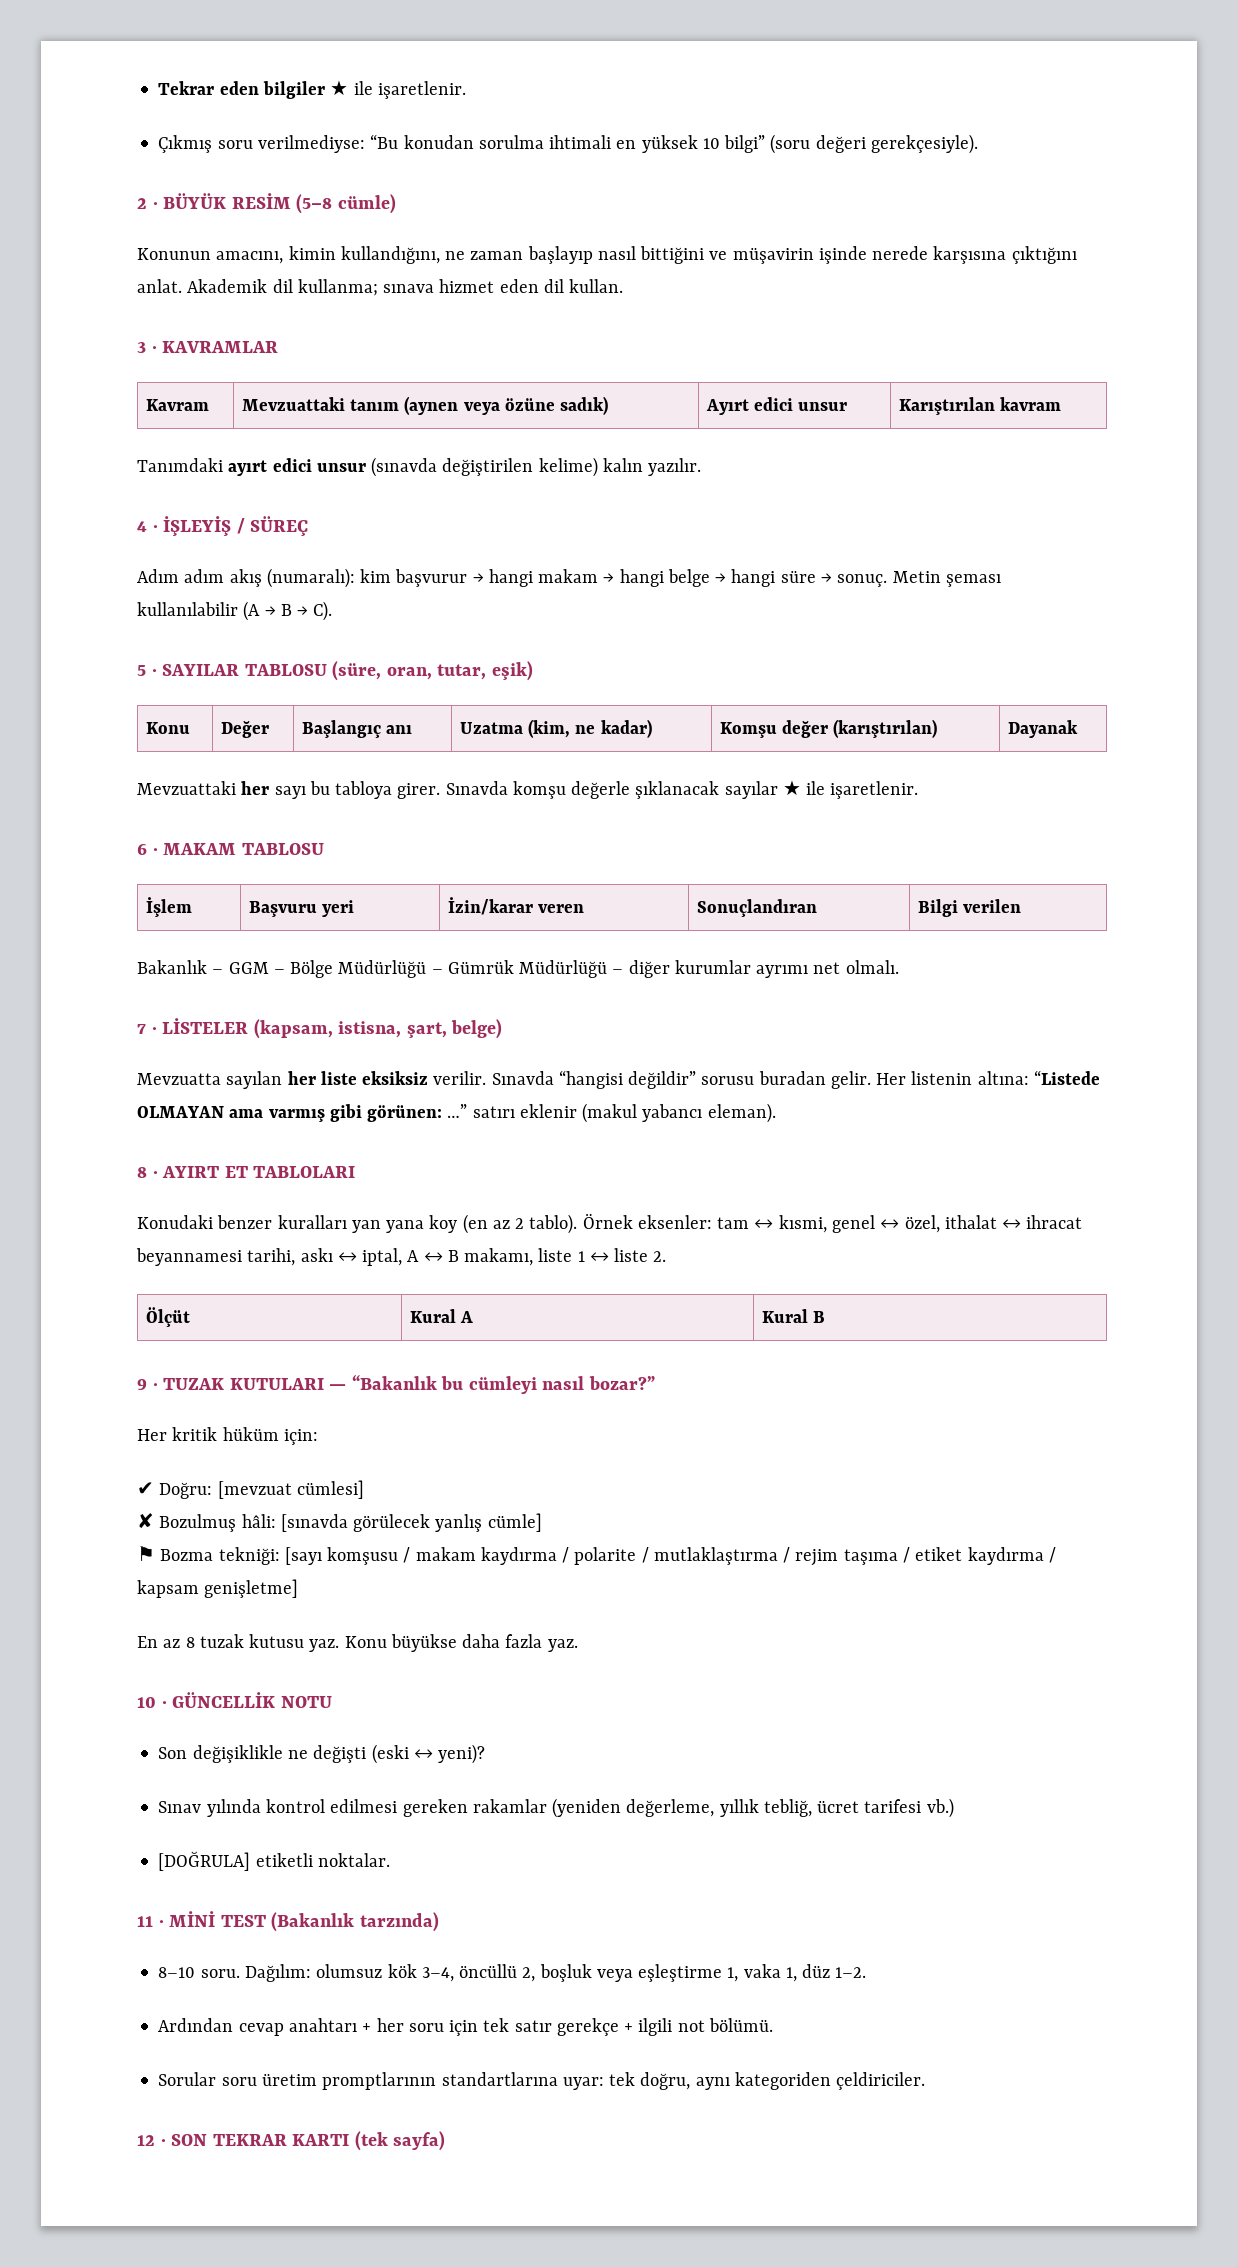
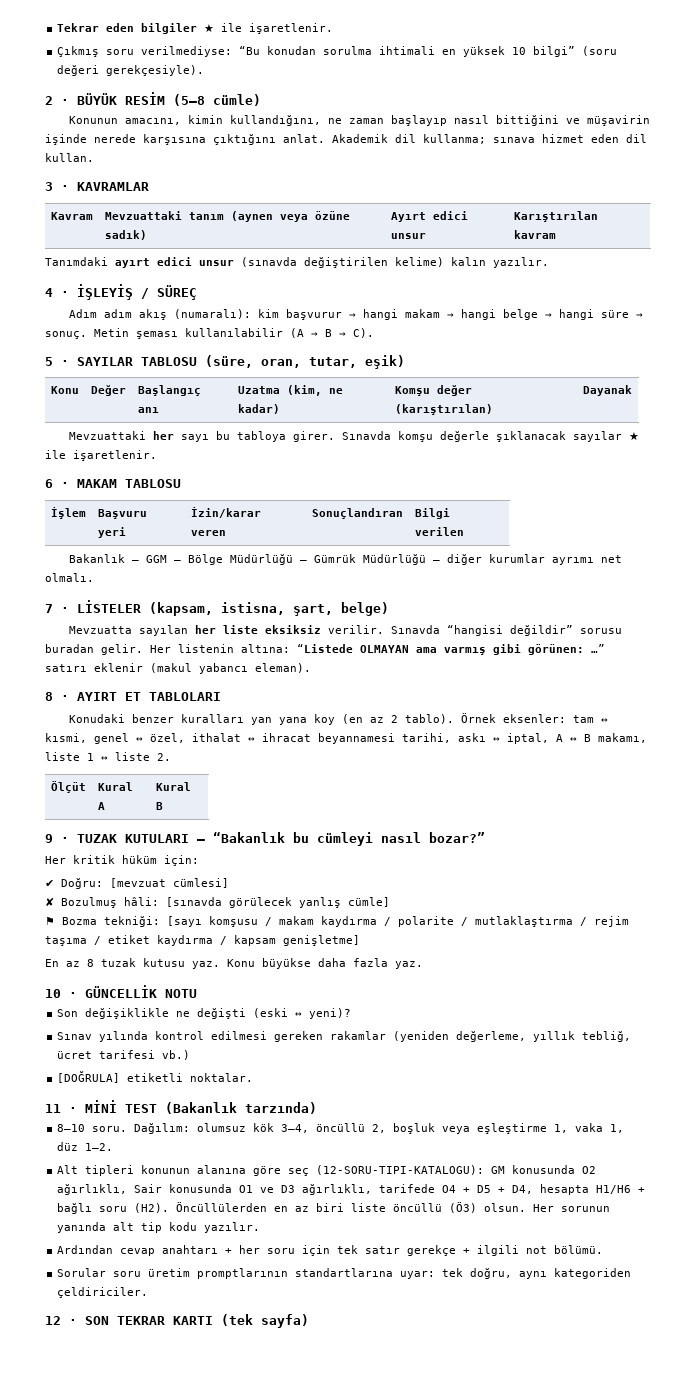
+ Alt tipleri konunun alanına göre seç (12-SORU-TIPI-KATALOGU): GM konusunda O2 ağırlıklı, Sair konusunda O1 ve D3 ağırlıklı, tarifede O4 + D5 + D4, hesapta H1/H6 + bağlı soru (H2). Öncüllülerden en az biri liste öncüllü (Ö3) olsun. Her sorunun yanında alt tip kodu yazılır.

